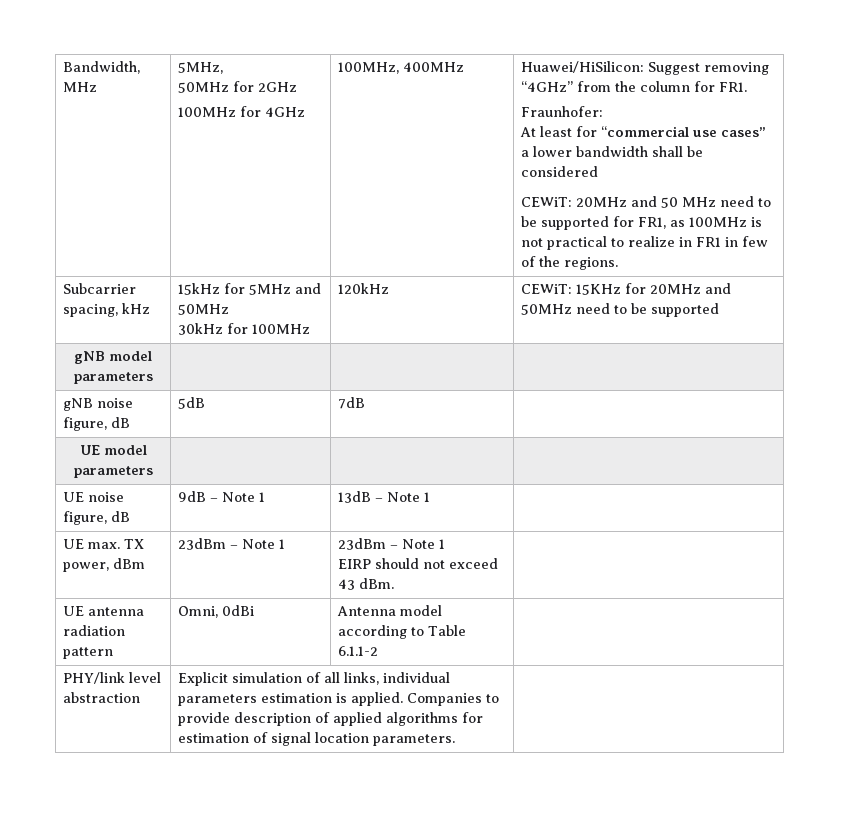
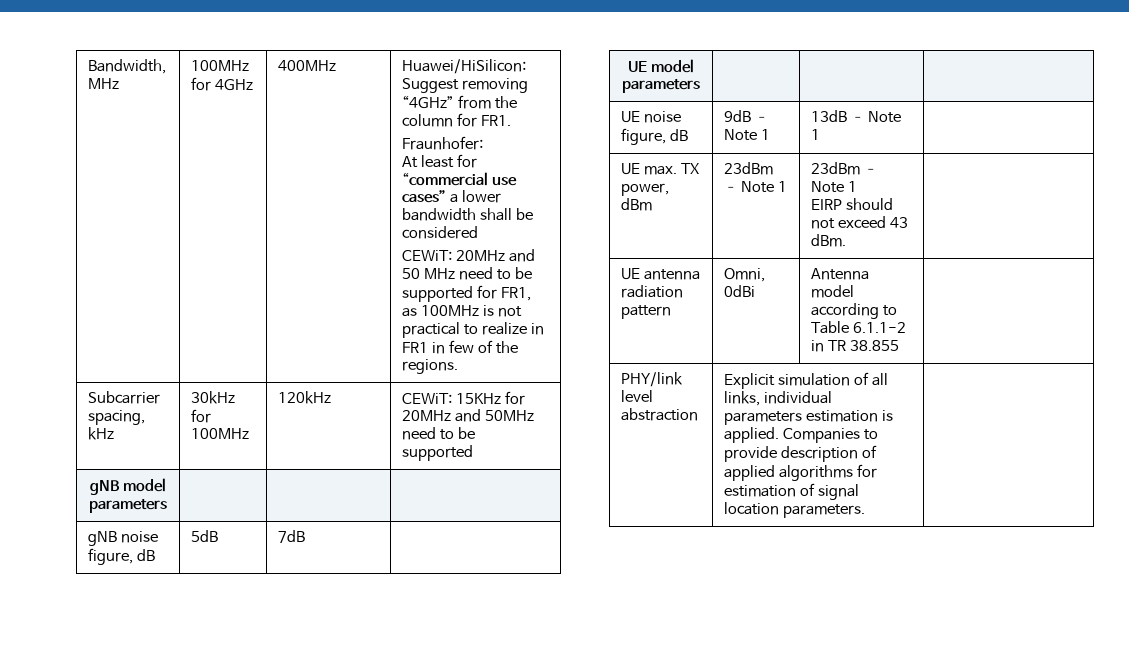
- 5MHz,
- 50MHz for 2GHz
- 100MHz, 400MHz
+ 400MHz
- Subcarrier spacing, kHz | 15kHz for 5MHz and 50MHz
- 30kHz for 100MHz | 120kHz | CEWiT: 15KHz for 20MHz and 50MHz need to be supported
+ Subcarrier spacing, kHz | 30kHz for 100MHz | 120kHz | CEWiT: 15KHz for 20MHz and 50MHz need to be supported
- UE antenna radiation pattern | Omni, 0dBi | Antenna model according to Table 6.1.1-2 |
+ UE antenna radiation pattern | Omni, 0dBi | Antenna model according to Table 6.1.1-2 in TR 38.855 |

